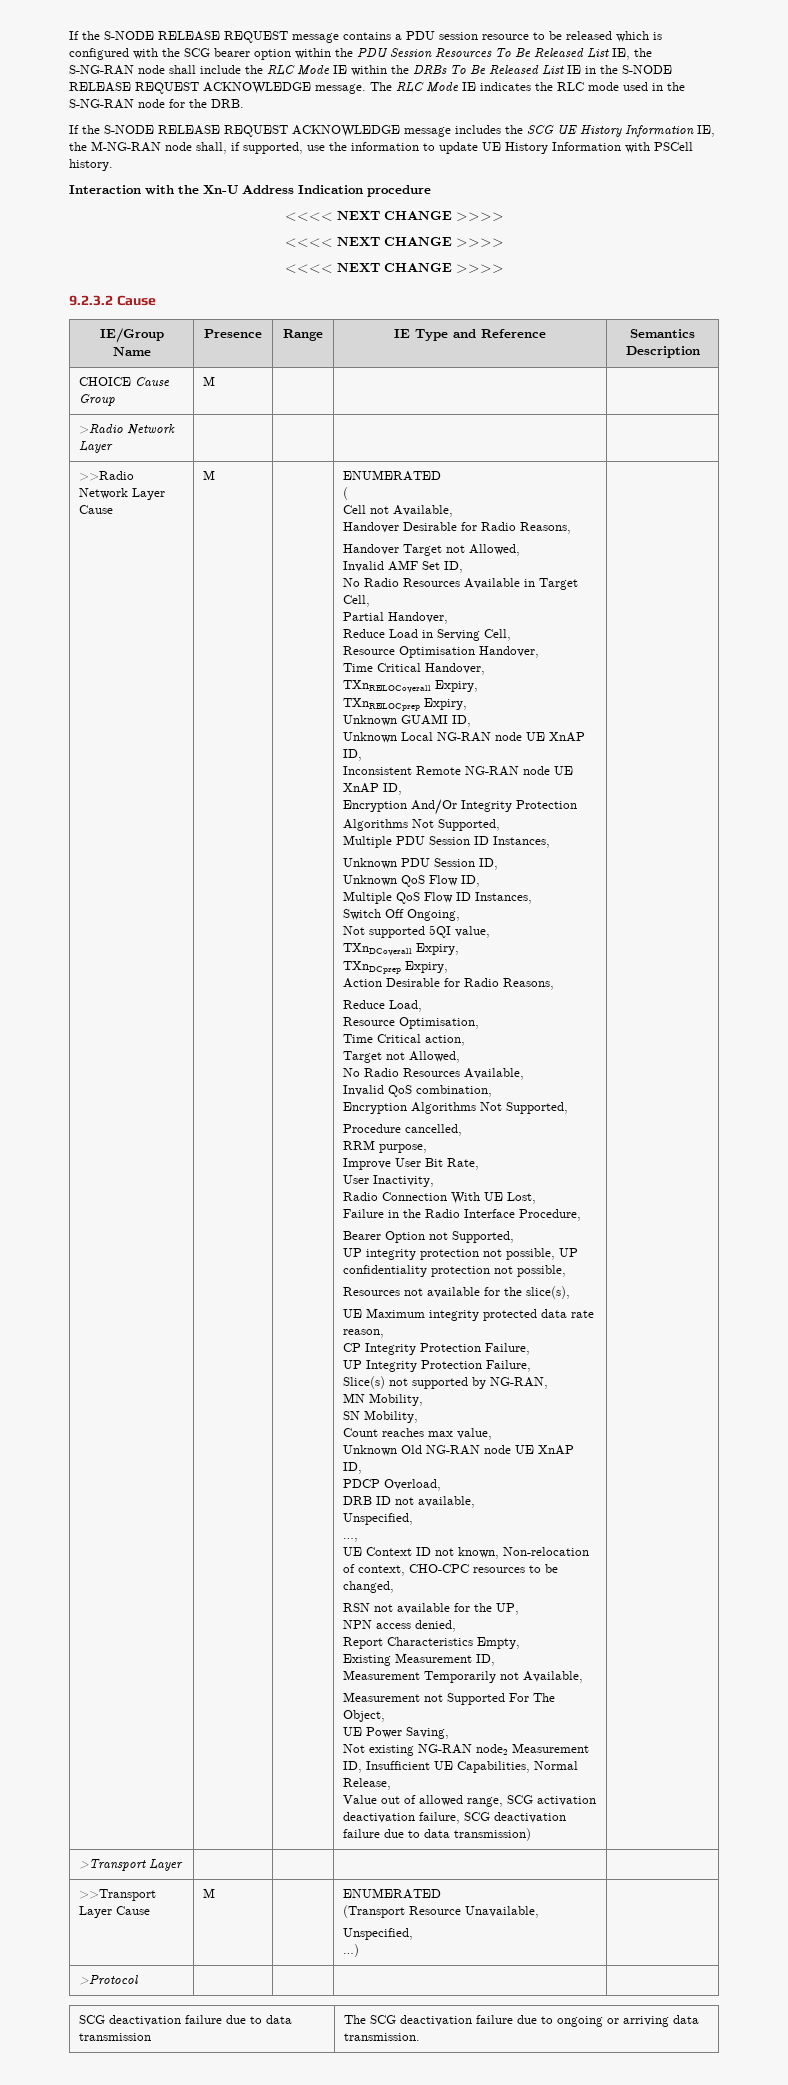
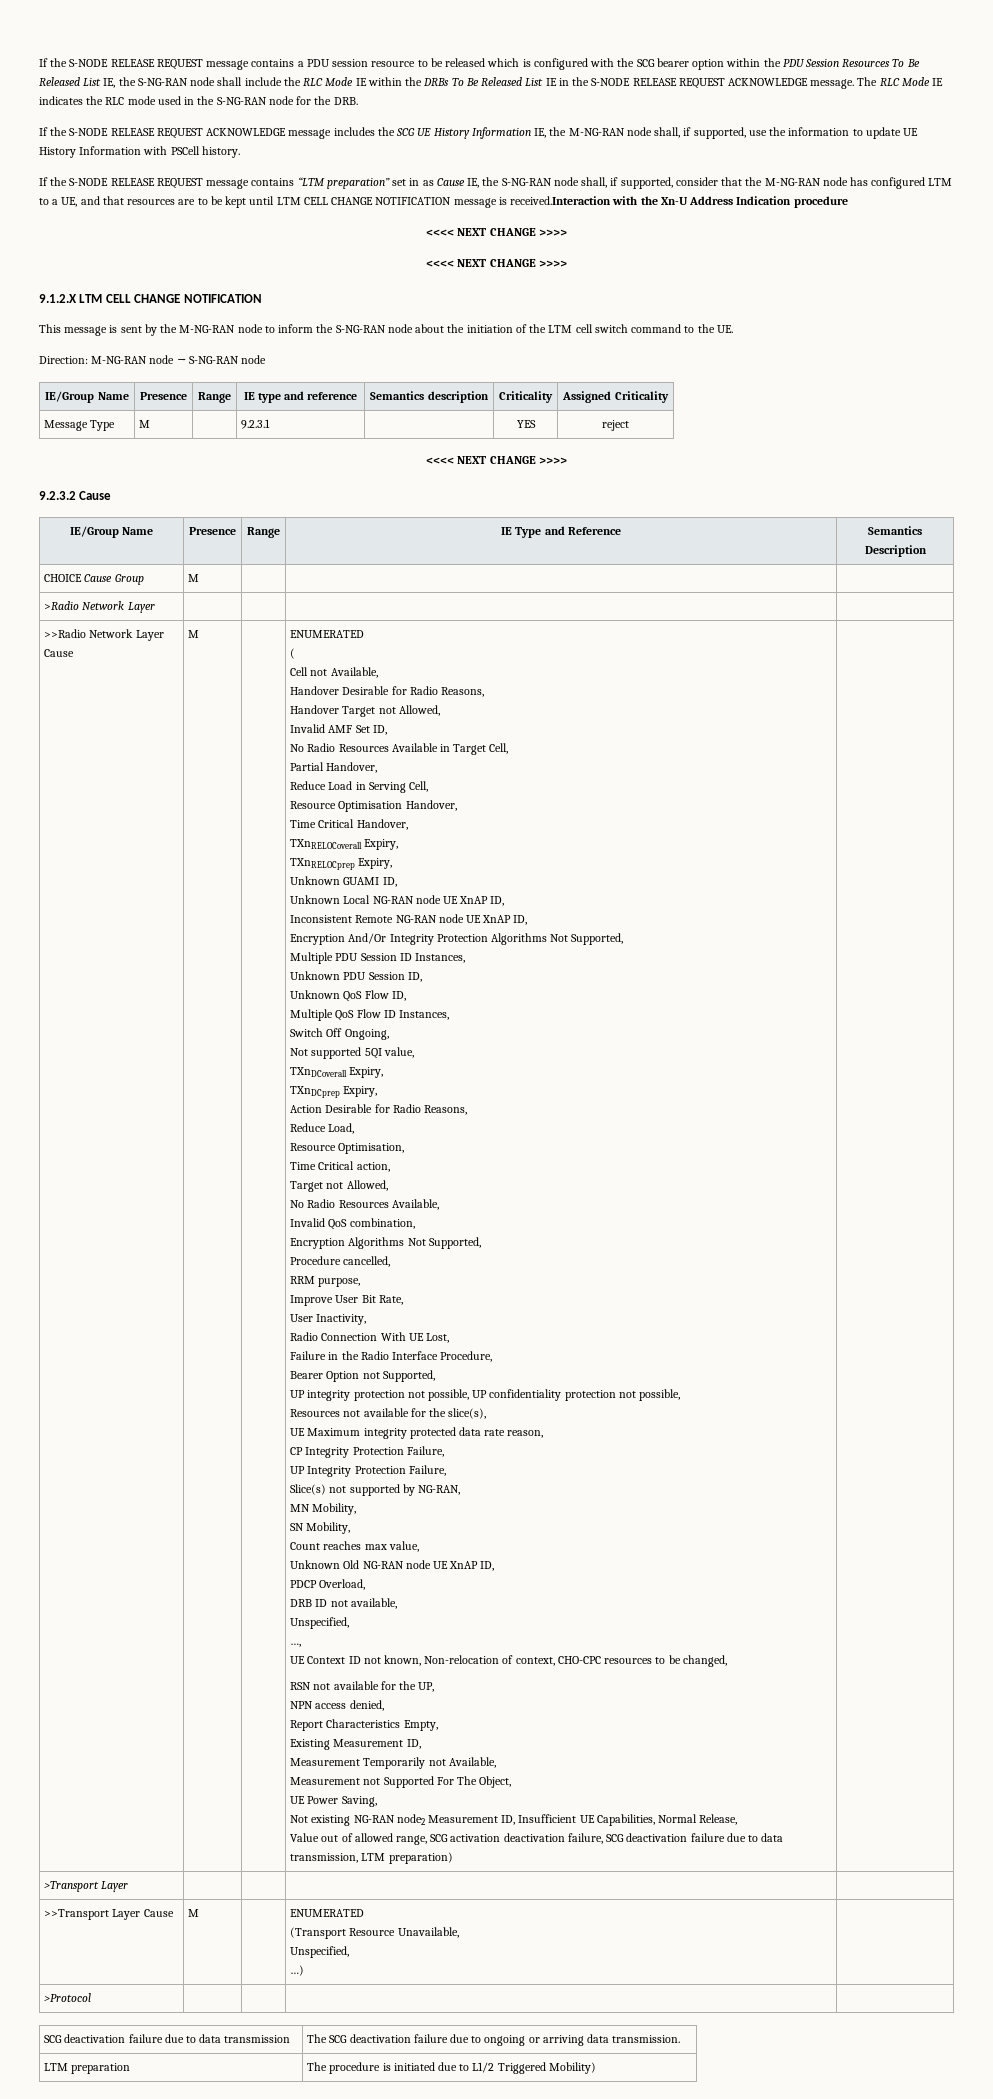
- Interaction with the Xn-U Address Indication procedure
+ If the S-NODE RELEASE REQUEST message contains “LTM preparation” set in as Cause IE, the S-NG-RAN node shall, if supported, consider that the M-NG-RAN node has configured LTM to a UE, and that resources are to be kept until LTM CELL CHANGE NOTIFICATION message is received.Interaction with the Xn-U Address Indication procedure
+ 9.1.2.X LTM CELL CHANGE NOTIFICATION
+ This message is sent by the M-NG-RAN node to inform the S-NG-RAN node about the initiation of the LTM cell switch command to the UE.
+ Direction: M-NG-RAN node → S-NG-RAN node
+ IE/Group Name | Presence | Range | IE type and reference | Semantics description | Criticality | Assigned Criticality
+ Message Type | M | | 9.2.3.1 | | YES | reject
- Value out of allowed range, SCG activation deactivation failure, SCG deactivation failure due to data transmission)
+ Value out of allowed range, SCG activation deactivation failure, SCG deactivation failure due to data transmission, LTM preparation)
+ LTM preparation | The procedure is initiated due to L1/2 Triggered Mobility)

